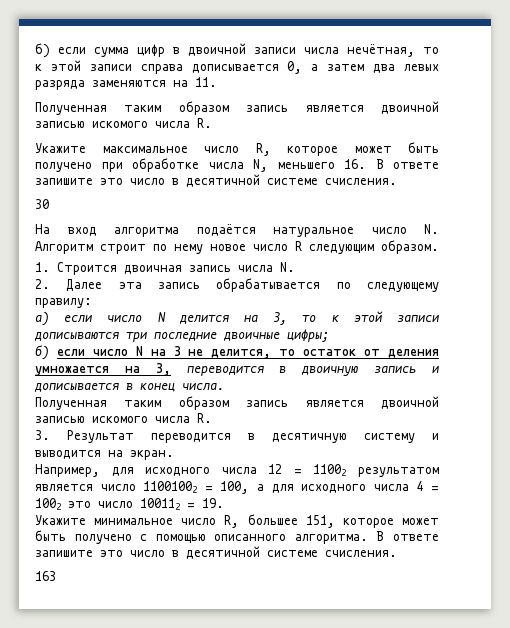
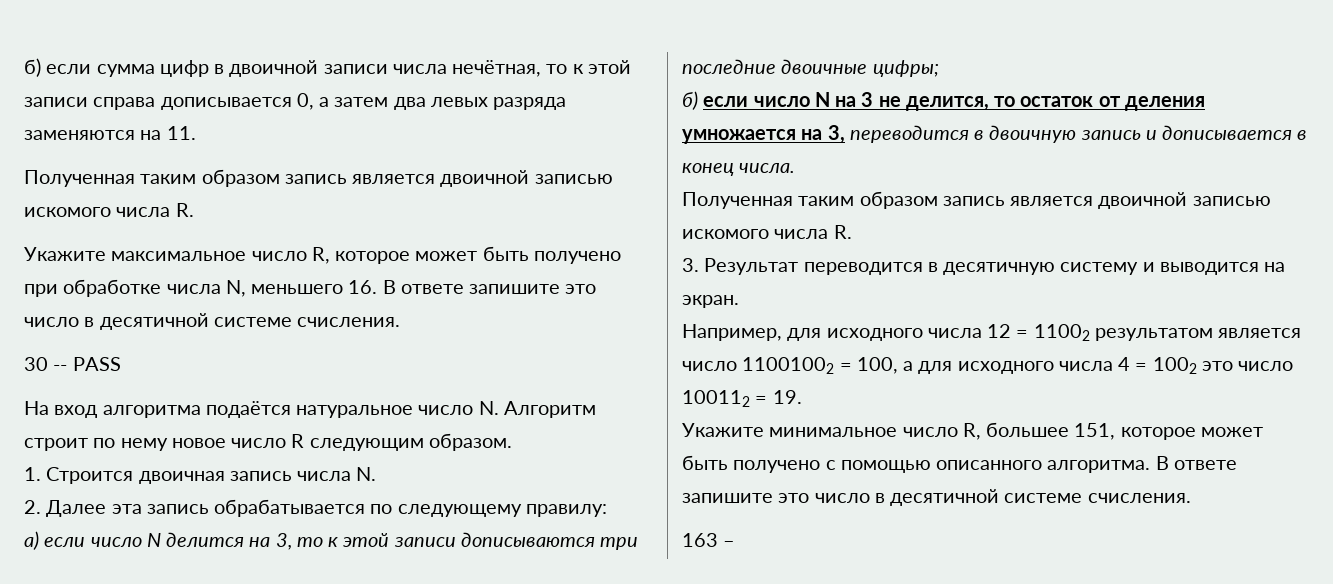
- 30
+ 30 -- PASS
- 163
+ 163 –

